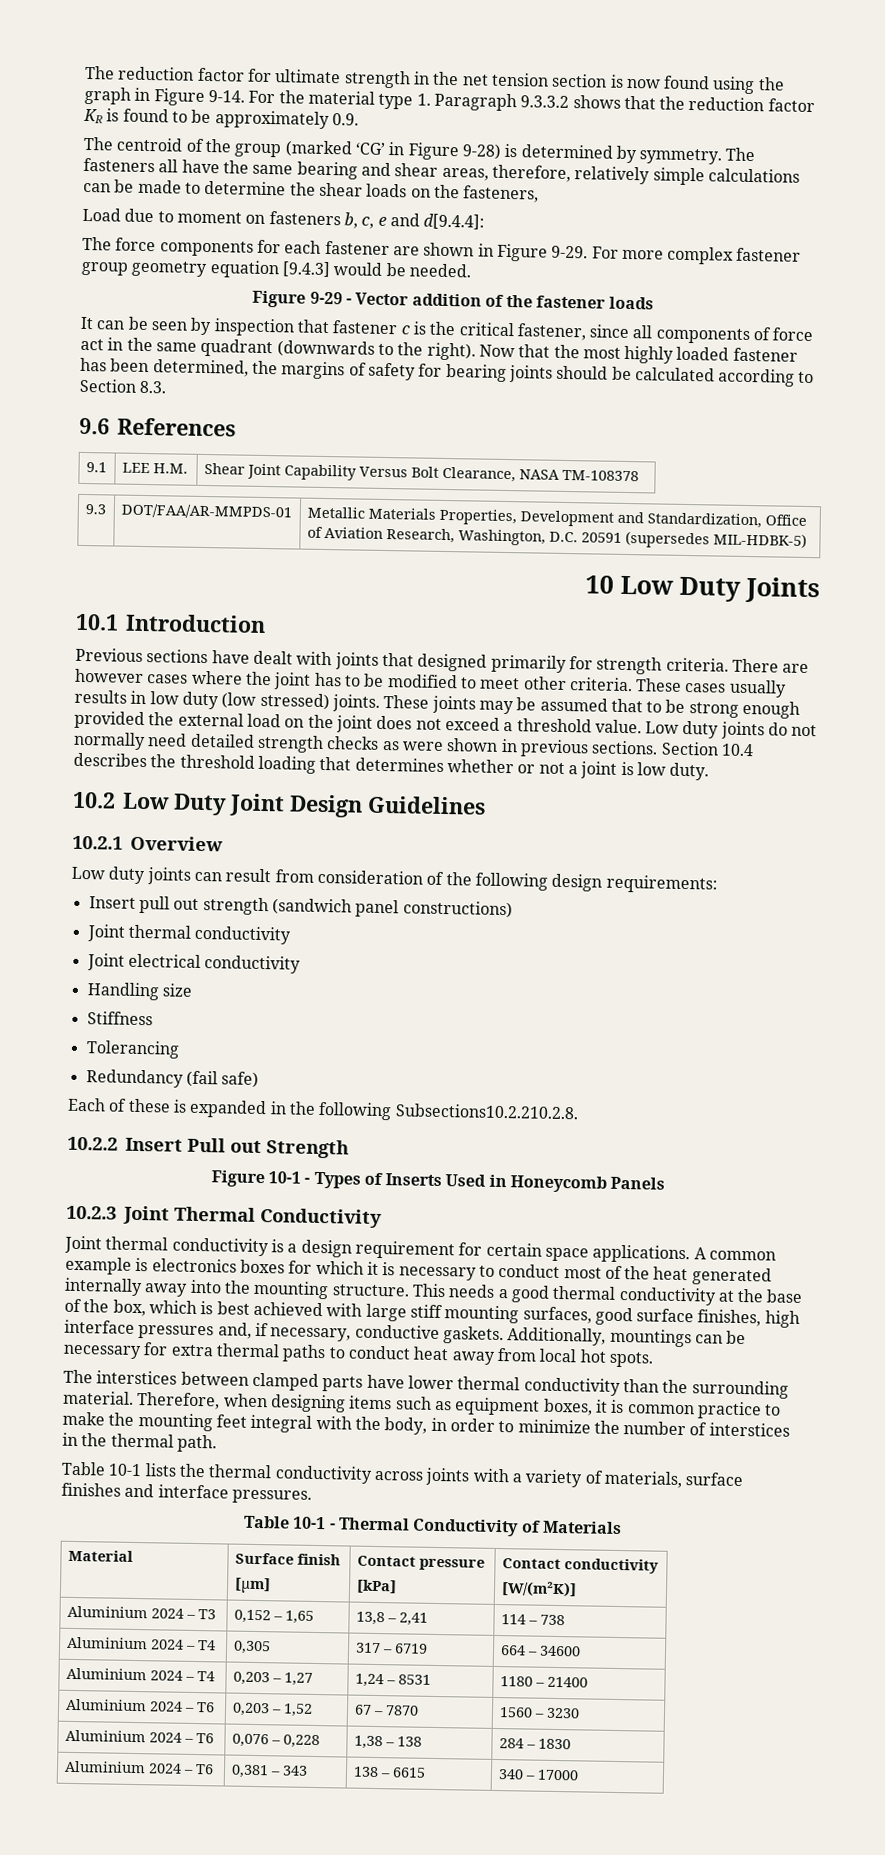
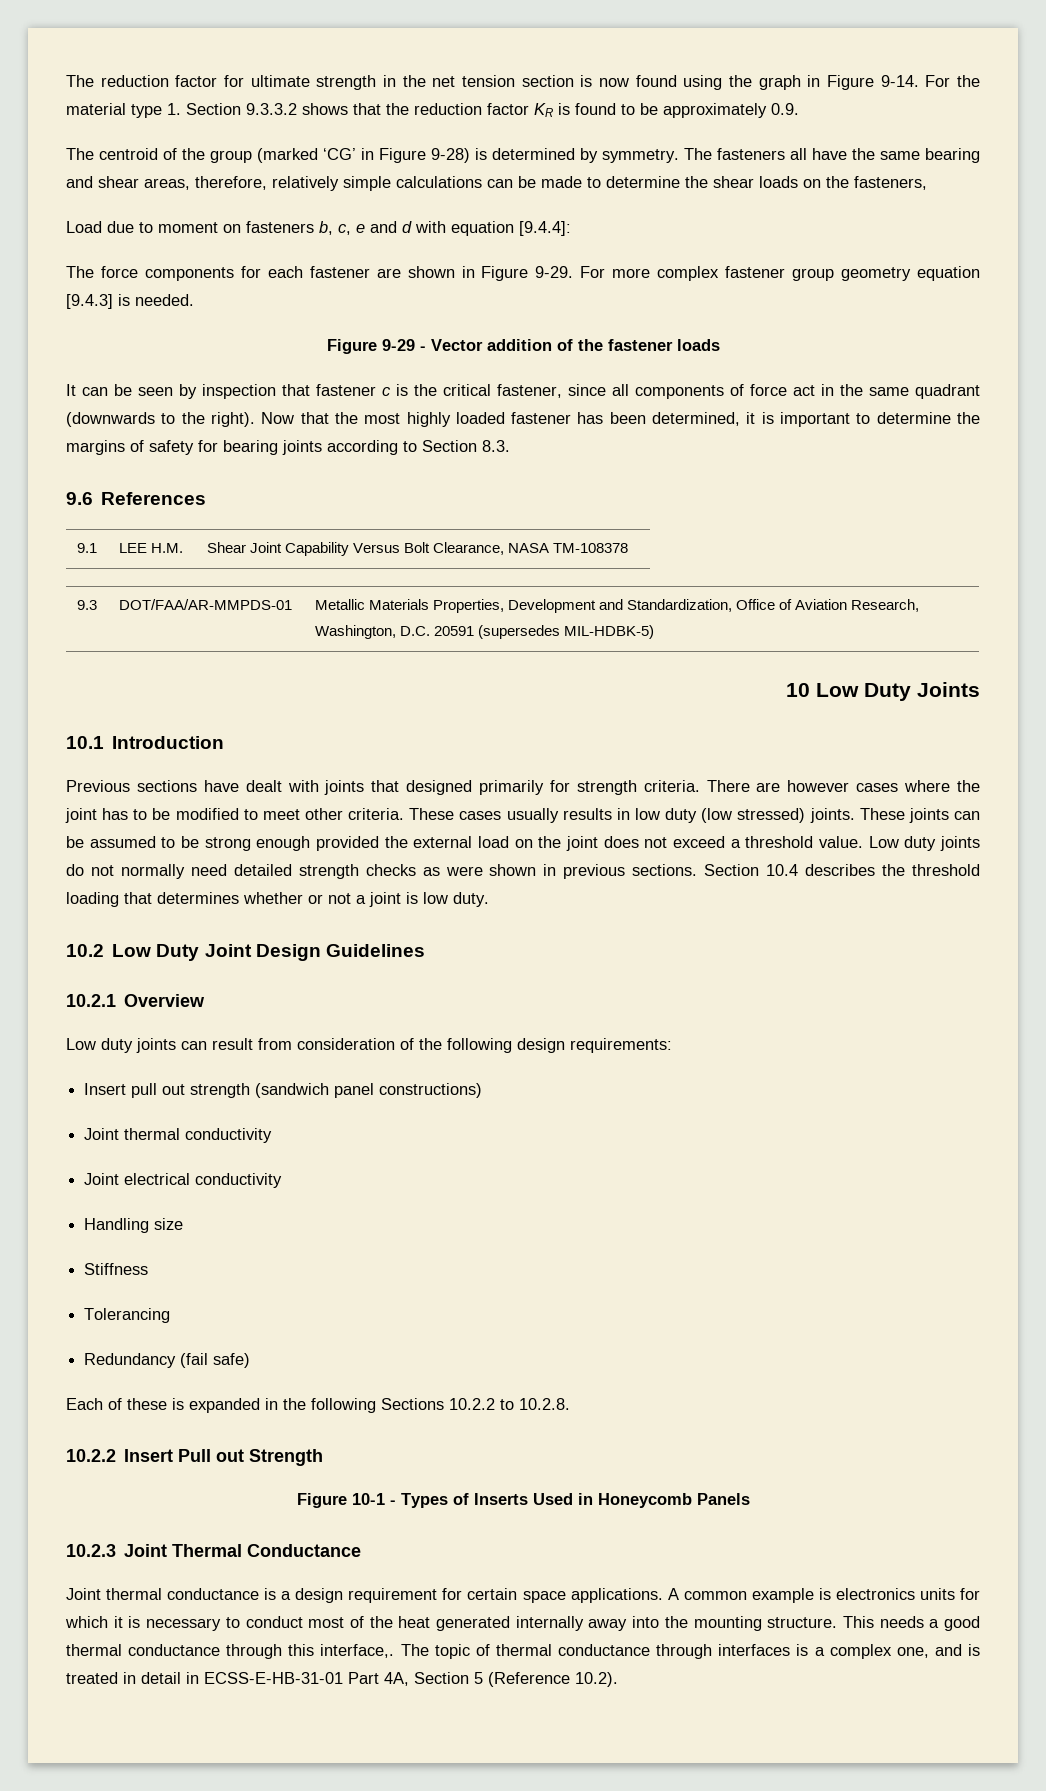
- For the material type 1. Paragraph 9.3.3.2 shows that the reduction factor KR is found to be approximately 0.9.
+ For the material type 1. Section 9.3.3.2 shows that the reduction factor KR is found to be approximately 0.9.
- Load due to moment on fasteners b, c, e and d[9.4.4]:
+ Load due to moment on fasteners b, c, e and d with equation [9.4.4]:
- For more complex fastener group geometry equation [9.4.3] would be needed.
+ For more complex fastener group geometry equation [9.4.3] is needed.
- Now that the most highly loaded fastener has been determined, the margins of safety for bearing joints should be calculated according to Section 8.3.
+ Now that the most highly loaded fastener has been determined, it is important to determine the margins of safety for bearing joints according to Section 8.3.
- These joints may be assumed that to be strong enough provided the external load on the joint does not exceed a threshold value.
+ These joints can be assumed to be strong enough provided the external load on the joint does not exceed a threshold value.
- Each of these is expanded in the following Subsections10.2.210.2.8.
+ Each of these is expanded in the following Sections 10.2.2 to 10.2.8.
- 10.2.3 Joint Thermal Conductivity
- Joint thermal conductivity is a design requirement for certain space applications.
+ 10.2.3 Joint Thermal Conductance
+ Joint thermal conductance is a design requirement for certain space applications.
- A common example is electronics boxes for which it is necessary to conduct most of the heat generated internally away into the mounting structure.
+ A common example is electronics units for which it is necessary to conduct most of the heat generated internally away into the mounting structure.
- This needs a good thermal conductivity at the base of the box, which is best achieved with large stiff mounting surfaces, good surface finishes, high interface pressures and, if necessary, conductive gaskets. Additionally, mountings can be necessary for extra thermal paths to conduct heat away from local hot spots.
- The interstices between clamped parts have lower thermal conductivity than the surrounding material. Therefore, when designing items such as equipment boxes, it is common practice to make the mounting feet integral with the body, in order to minimize the number of interstices in the thermal path.
- Table 10-1 lists the thermal conductivity across joints with a variety of materials, surface finishes and interface pressures.
- Table 10-1 - Thermal Conductivity of Materials
- Material | Surface finish
- [μm] | Contact pressure
- [kPa] | Contact conductivity
- [W/(m²K)]
- Aluminium 2024 – T3 | 0,152 – 1,65 | 13,8 – 2,41 | 114 – 738
- Aluminium 2024 – T4 | 0,305 | 317 – 6719 | 664 – 34600
- Aluminium 2024 – T4 | 0,203 – 1,27 | 1,24 – 8531 | 1180 – 21400
- Aluminium 2024 – T6 | 0,203 – 1,52 | 67 – 7870 | 1560 – 3230
- Aluminium 2024 – T6 | 0,076 – 0,228 | 1,38 – 138 | 284 – 1830
- Aluminium 2024 – T6 | 0,381 – 343 | 138 – 6615 | 340 – 17000
+ This needs a good thermal conductance through this interface,. The topic of thermal conductance through interfaces is a complex one, and is treated in detail in ECSS-E-HB-31-01 Part 4A, Section 5 (Reference 10.2).

